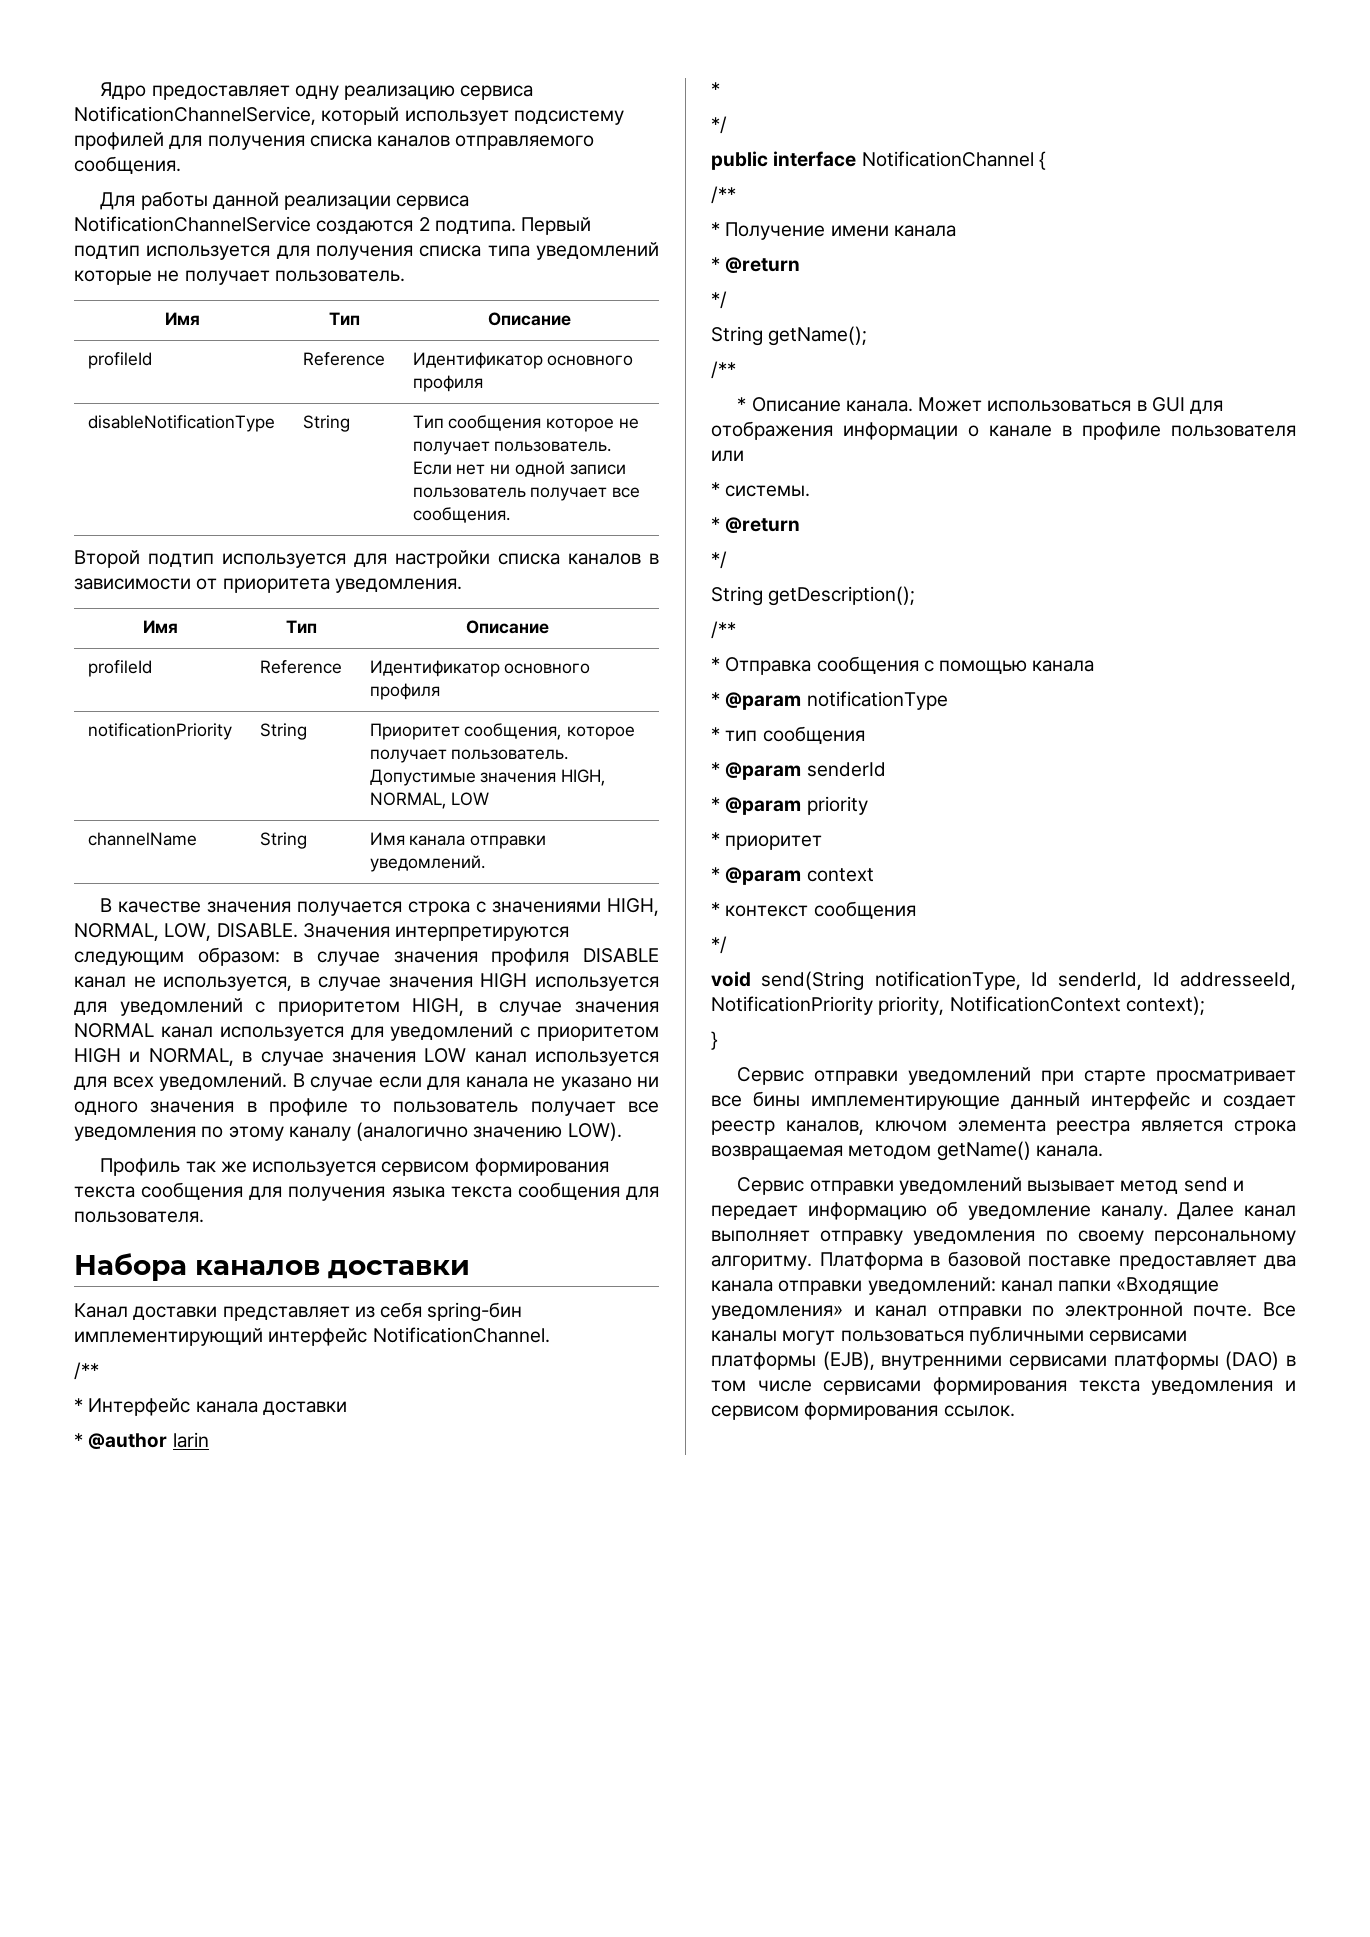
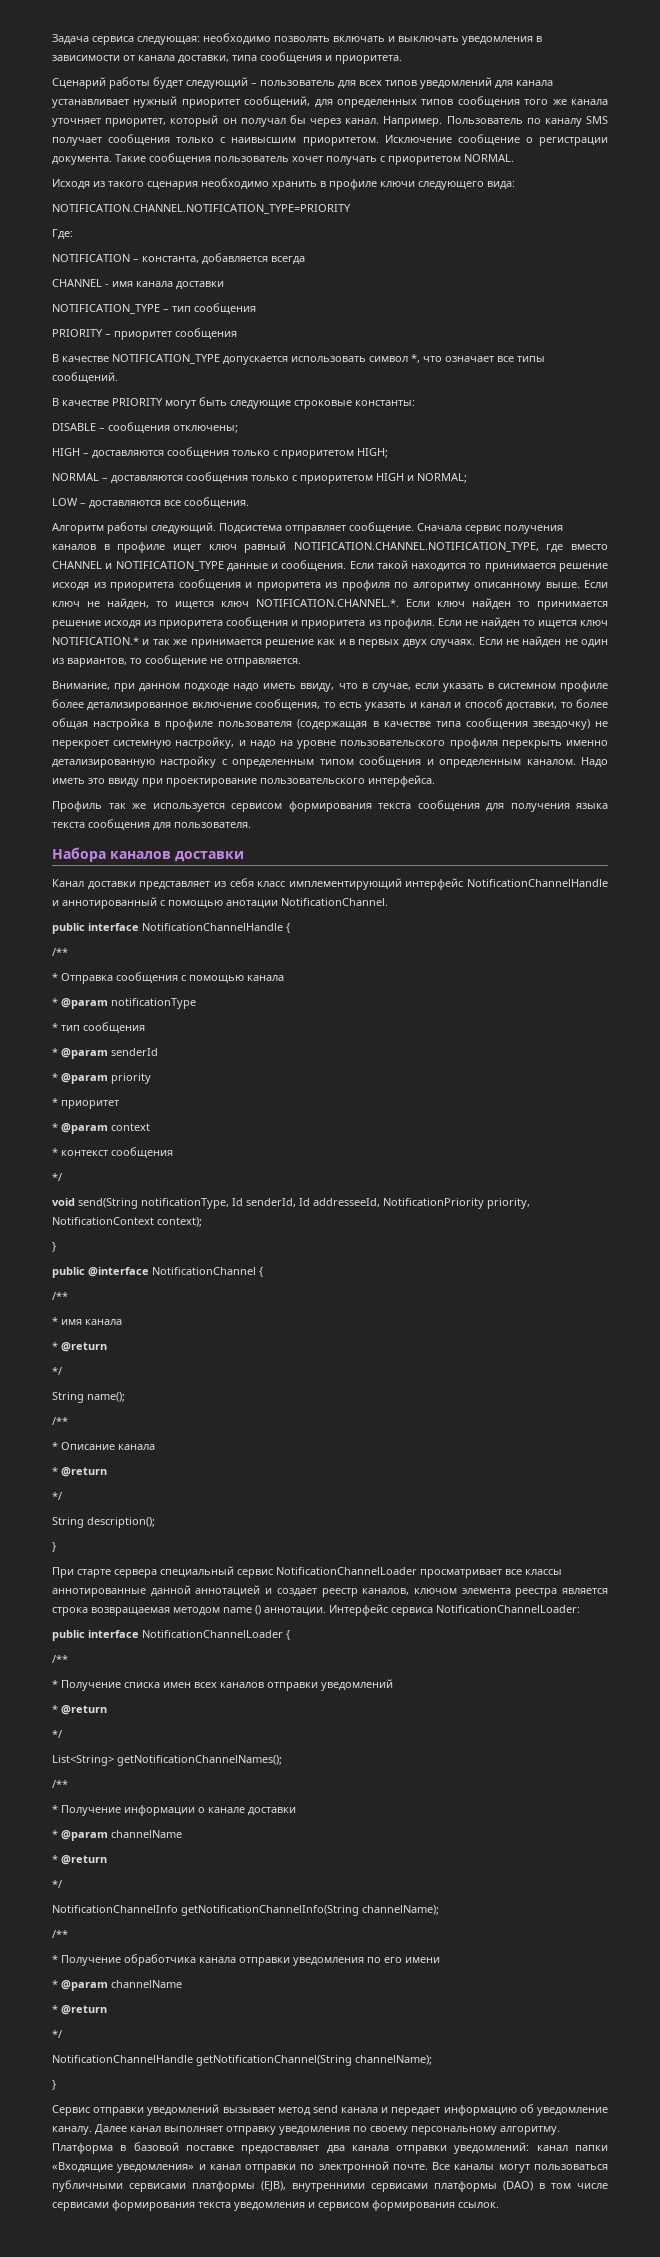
- Ядро предоставляет одну реализацию сервиса NotificationChannelService, который использует подсистему профилей для получения списка каналов отправляемого сообщения.
- Для работы данной реализации сервиса NotificationChannelService создаются 2 подтипа. Первый подтип используется для получения списка типа уведомлений которые не получает пользователь.
- Имя | Тип | Описание
- profileId | Reference | Идентификатор основного профиля
- disableNotificationType | String | Тип сообщения которое не получает пользователь. Если нет ни одной записи пользователь получает все сообщения.
- Второй подтип используется для настройки списка каналов в зависимости от приоритета уведомления.
- Имя | Тип | Описание
- profileId | Reference | Идентификатор основного профиля
- notificationPriority | String | Приоритет сообщения, которое получает пользователь. Допустимые значения HIGH, NORMAL, LOW
- channelName | String | Имя канала отправки уведомлений.
- В качестве значения получается строка с значениями HIGH, NORMAL, LOW, DISABLE. Значения интерпретируются следующим образом: в случае значения профиля DISABLE канал не используется, в случае значения HIGH используется для уведомлений с приоритетом HIGH, в случае значения NORMAL канал используется для уведомлений с приоритетом HIGH и NORMAL, в случае значения LOW канал используется для всех уведомлений. В случае если для канала не указано ни одного значения в профиле то пользователь получает все уведомления по этому каналу (аналогично значению LOW).
+ Задача сервиса следующая: необходимо позволять включать и выключать уведомления в зависимости от канала доставки, типа сообщения и приоритета.
+ Сценарий работы будет следующий – пользователь для всех типов уведомлений для канала устанавливает нужный приоритет сообщений, для определенных типов сообщения того же канала уточняет приоритет, который он получал бы через канал. Например. Пользователь по каналу SMS получает сообщения только с наивысшим приоритетом. Исключение сообщение о регистрации документа. Такие сообщения пользователь хочет получать с приоритетом NORMAL.
+ Исходя из такого сценария необходимо хранить в профиле ключи следующего вида:
+ NOTIFICATION.CHANNEL.NOTIFICATION_TYPE=PRIORITY
+ Где:
+ NOTIFICATION – константа, добавляется всегда
+ CHANNEL - имя канала доставки
+ NOTIFICATION_TYPE – тип сообщения
+ PRIORITY – приоритет сообщения
+ В качестве NOTIFICATION_TYPE допускается использовать символ *, что означает все типы сообщений.
+ В качестве PRIORITY могут быть следующие строковые константы:
+ DISABLE – сообщения отключены;
+ HIGH – доставляются сообщения только с приоритетом HIGH;
+ NORMAL – доставляются сообщения только с приоритетом HIGH и NORMAL;
+ LOW – доставляются все сообщения.
+ Алгоритм работы следующий. Подсистема отправляет сообщение. Сначала сервис получения каналов в профиле ищет ключ равный NOTIFICATION.CHANNEL.NOTIFICATION_TYPE, где вместо CHANNEL и NOTIFICATION_TYPE данные и сообщения. Если такой находится то принимается решение исходя из приоритета сообщения и приоритета из профиля по алгоритму описанному выше. Если ключ не найден, то ищется ключ NOTIFICATION.CHANNEL.*. Если ключ найден то принимается решение исходя из приоритета сообщения и приоритета из профиля. Если не найден то ищется ключ NOTIFICATION.* и так же принимается решение как и в первых двух случаях. Если не найден не один из вариантов, то сообщение не отправляется.
+ Внимание, при данном подходе надо иметь ввиду, что в случае, если указать в системном профиле более детализированное включение сообщения, то есть указать и канал и способ доставки, то более общая настройка в профиле пользователя (содержащая в качестве типа сообщения звездочку) не перекроет системную настройку, и надо на уровне пользовательского профиля перекрыть именно детализированную настройку с определенным типом сообщения и определенным каналом. Надо иметь это ввиду при проектирование пользовательского интерфейса.
- Канал доставки представляет из себя spring-бин имплементирующий интерфейс NotificationChannel.
- /**
- * Интерфейс канала доставки
- * @author larin
- *
- */
- public interface NotificationChannel {
- /**
- * Получение имени канала
- * @return
- */
- String getName();
- /**
- * Описание канала. Может использоваться в GUI для отображения информации о канале в профиле пользователя или
- * системы.
- * @return
- */
- String getDescription();
+ Канал доставки представляет из себя класс имплементирующий интерфейс NotificationChannelHandle и аннотированный с помощью анотации NotificationChannel.
+ public interface NotificationChannelHandle {
- Сервис отправки уведомлений при старте просматривает все бины имплементирующие данный интерфейс и создает реестр каналов, ключом элемента реестра является строка возвращаемая методом getName() канала.
+ public @interface NotificationChannel {
+ /**
+ * имя канала
+ * @return
+ */
+ String name();
+ /**
+ * Описание канала
+ * @return
+ */
+ String description();
+ }
+ При старте сервера специальный сервис NotificationChannelLoader просматривает все классы аннотированные данной аннотацией и создает реестр каналов, ключом элемента реестра является строка возвращаемая методом name () аннотации. Интерфейс сервиса NotificationChannelLoader:
+ public interface NotificationChannelLoader {
+ /**
+ * Получение списка имен всех каналов отправки уведомлений
+ * @return
+ */
+ List<String> getNotificationChannelNames();
+ /**
+ * Получение информации о канале доставки
+ * @param channelName
+ * @return
+ */
+ NotificationChannelInfo getNotificationChannelInfo(String channelName);
+ /**
+ * Получение обработчика канала отправки уведомления по его имени
+ * @param channelName
+ * @return
+ */
+ NotificationChannelHandle getNotificationChannel(String channelName);
+ }
- Сервис отправки уведомлений вызывает метод send и передает информацию об уведомление каналу.
+ Сервис отправки уведомлений вызывает метод send канала и передает информацию об уведомление каналу.

